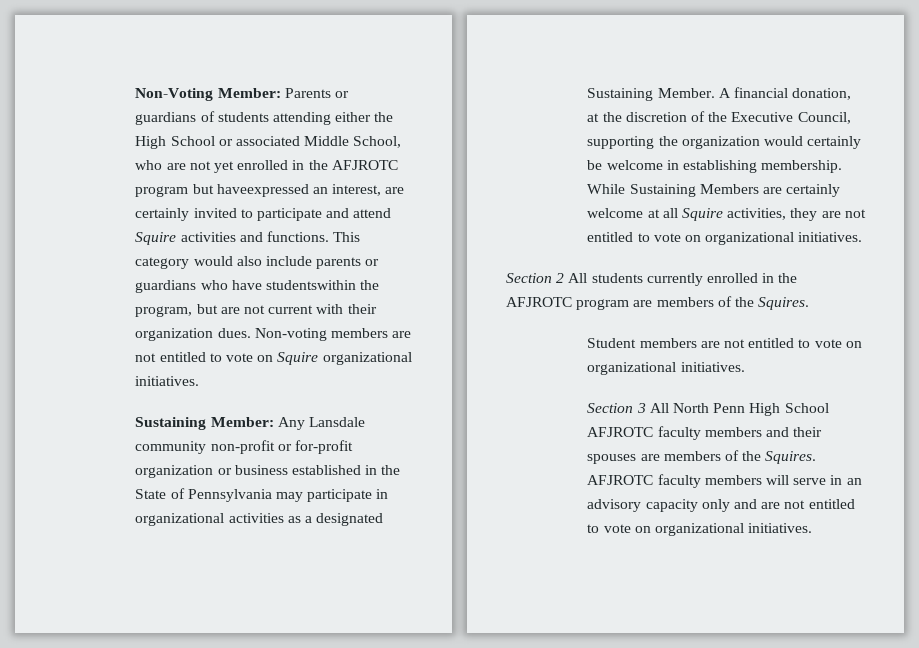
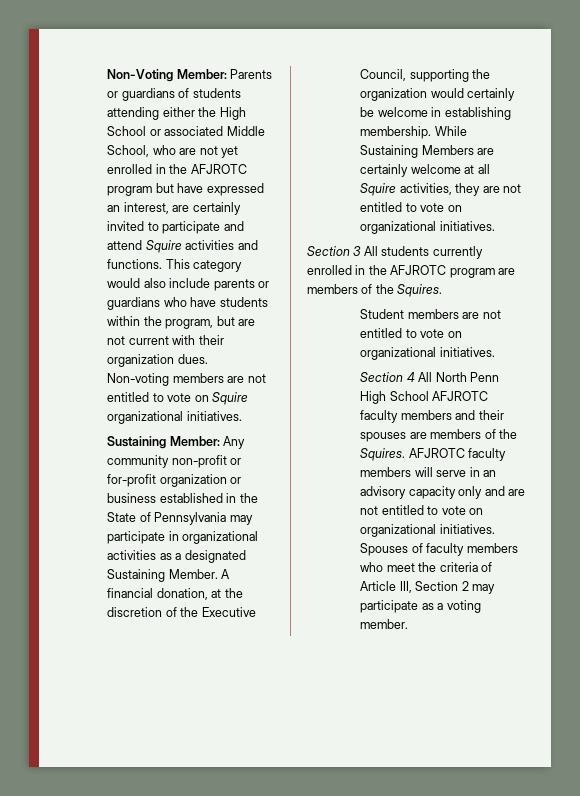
- Non-Voting Member: Parents or guardians of students attending either the High School or associated Middle School, who are not yet enrolled in the AFJROTC program but haveexpressed an interest, are certainly invited to participate and attend Squire activities and functions.
+ Non-Voting Member: Parents or guardians of students attending either the High School or associated Middle School, who are not yet enrolled in the AFJROTC program but have expressed an interest, are certainly invited to participate and attend Squire activities and functions.
- This category would also include parents or guardians who have studentswithin the program, but are not current with their organization dues.
+ This category would also include parents or guardians who have students within the program, but are not current with their organization dues.
- Sustaining Member: Any Lansdale community non-profit or for-profit organization or business established in the State of Pennsylvania may participate in organizational activities as a designated Sustaining Member.
+ Sustaining Member: Any community non-profit or for-profit organization or business established in the State of Pennsylvania may participate in organizational activities as a designated Sustaining Member.
- Section 2 All students currently enrolled in the AFJROTC program are members of the Squires.
+ Section 3 All students currently enrolled in the AFJROTC program are members of the Squires.
- Section 3 All North Penn High School AFJROTC faculty members and their spouses are members of the Squires.
+ Section 4 All North Penn High School AFJROTC faculty members and their spouses are members of the Squires.
+ Spouses of faculty members who meet the criteria of Article III, Section 2 may participate as a voting member.

